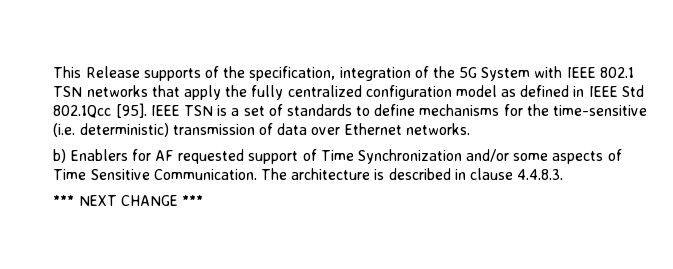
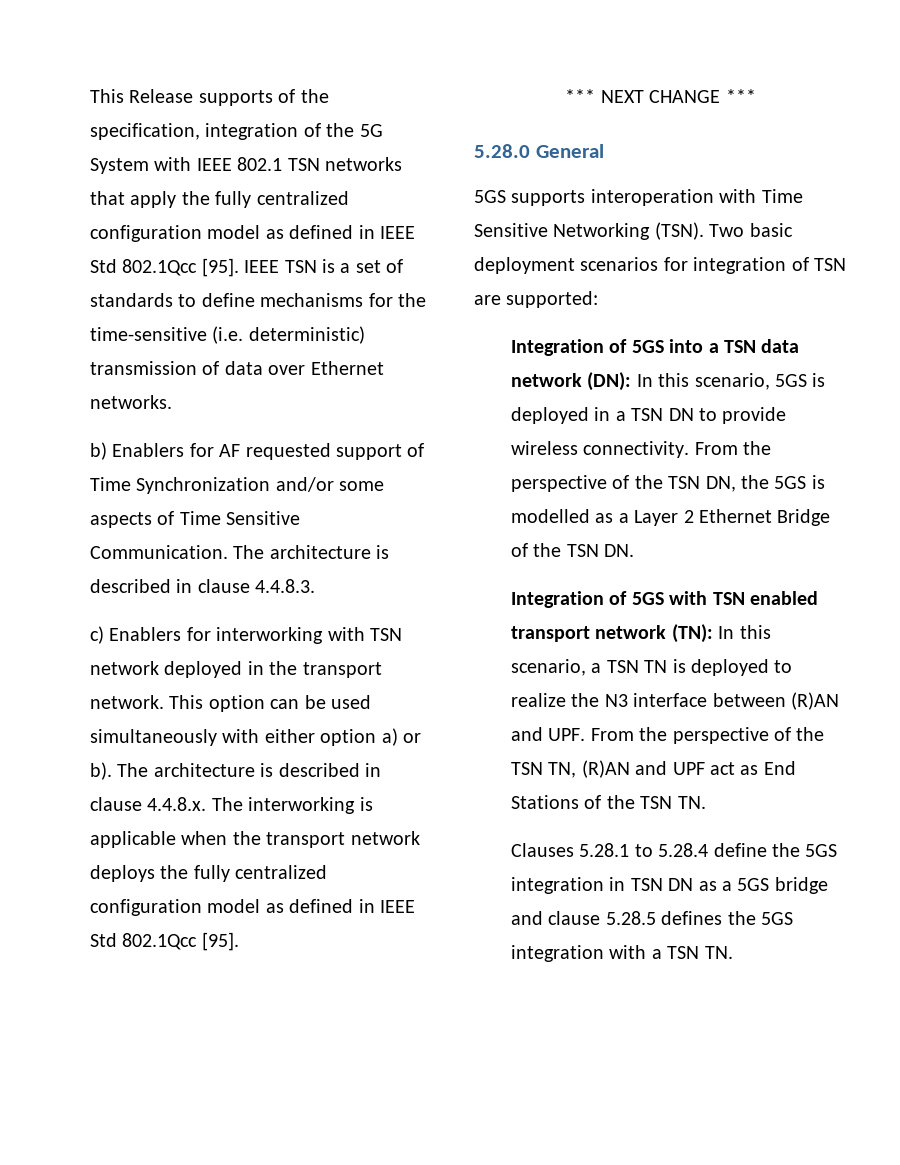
+ c) Enablers for interworking with TSN network deployed in the transport network. This option can be used simultaneously with either option a) or b). The architecture is described in clause 4.4.8.x. The interworking is applicable when the transport network deploys the fully centralized configuration model as defined in IEEE Std 802.1Qcc [95].
  *** NEXT CHANGE ***
+ 5.28.0 General
+ 5GS supports interoperation with Time Sensitive Networking (TSN). Two basic deployment scenarios for integration of TSN are supported:
+ Integration of 5GS into a TSN data network (DN): In this scenario, 5GS is deployed in a TSN DN to provide wireless connectivity. From the perspective of the TSN DN, the 5GS is modelled as a Layer 2 Ethernet Bridge of the TSN DN.
+ Integration of 5GS with TSN enabled transport network (TN): In this scenario, a TSN TN is deployed to realize the N3 interface between (R)AN and UPF. From the perspective of the TSN TN, (R)AN and UPF act as End Stations of the TSN TN.
+ Clauses 5.28.1 to 5.28.4 define the 5GS integration in TSN DN as a 5GS bridge and clause 5.28.5 defines the 5GS integration with a TSN TN.

